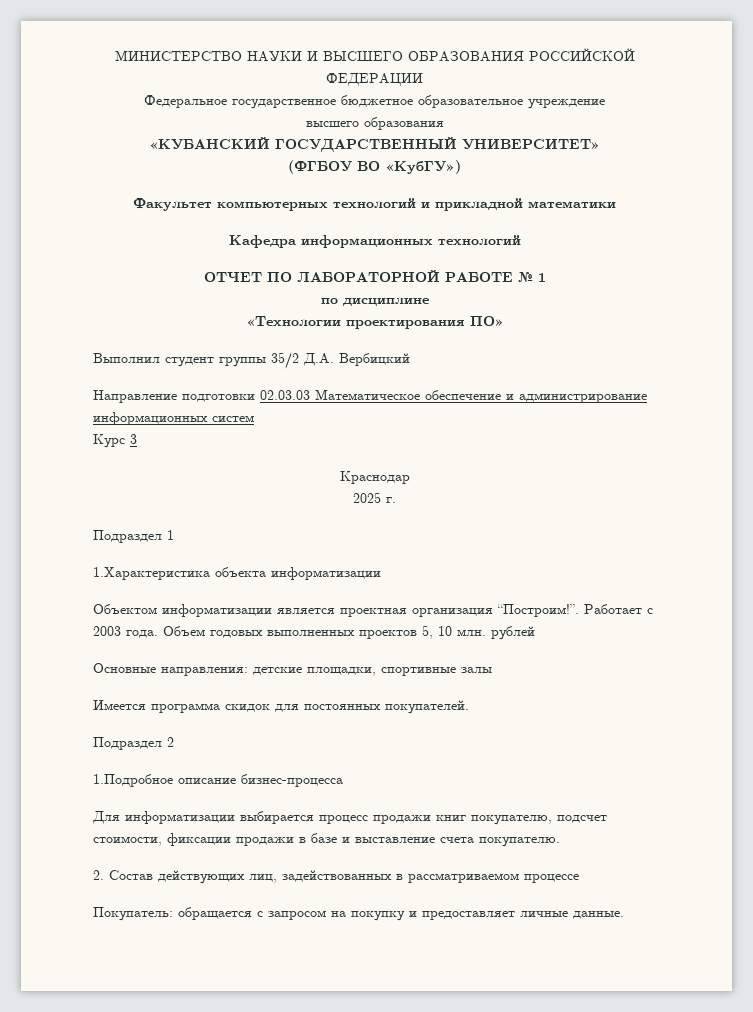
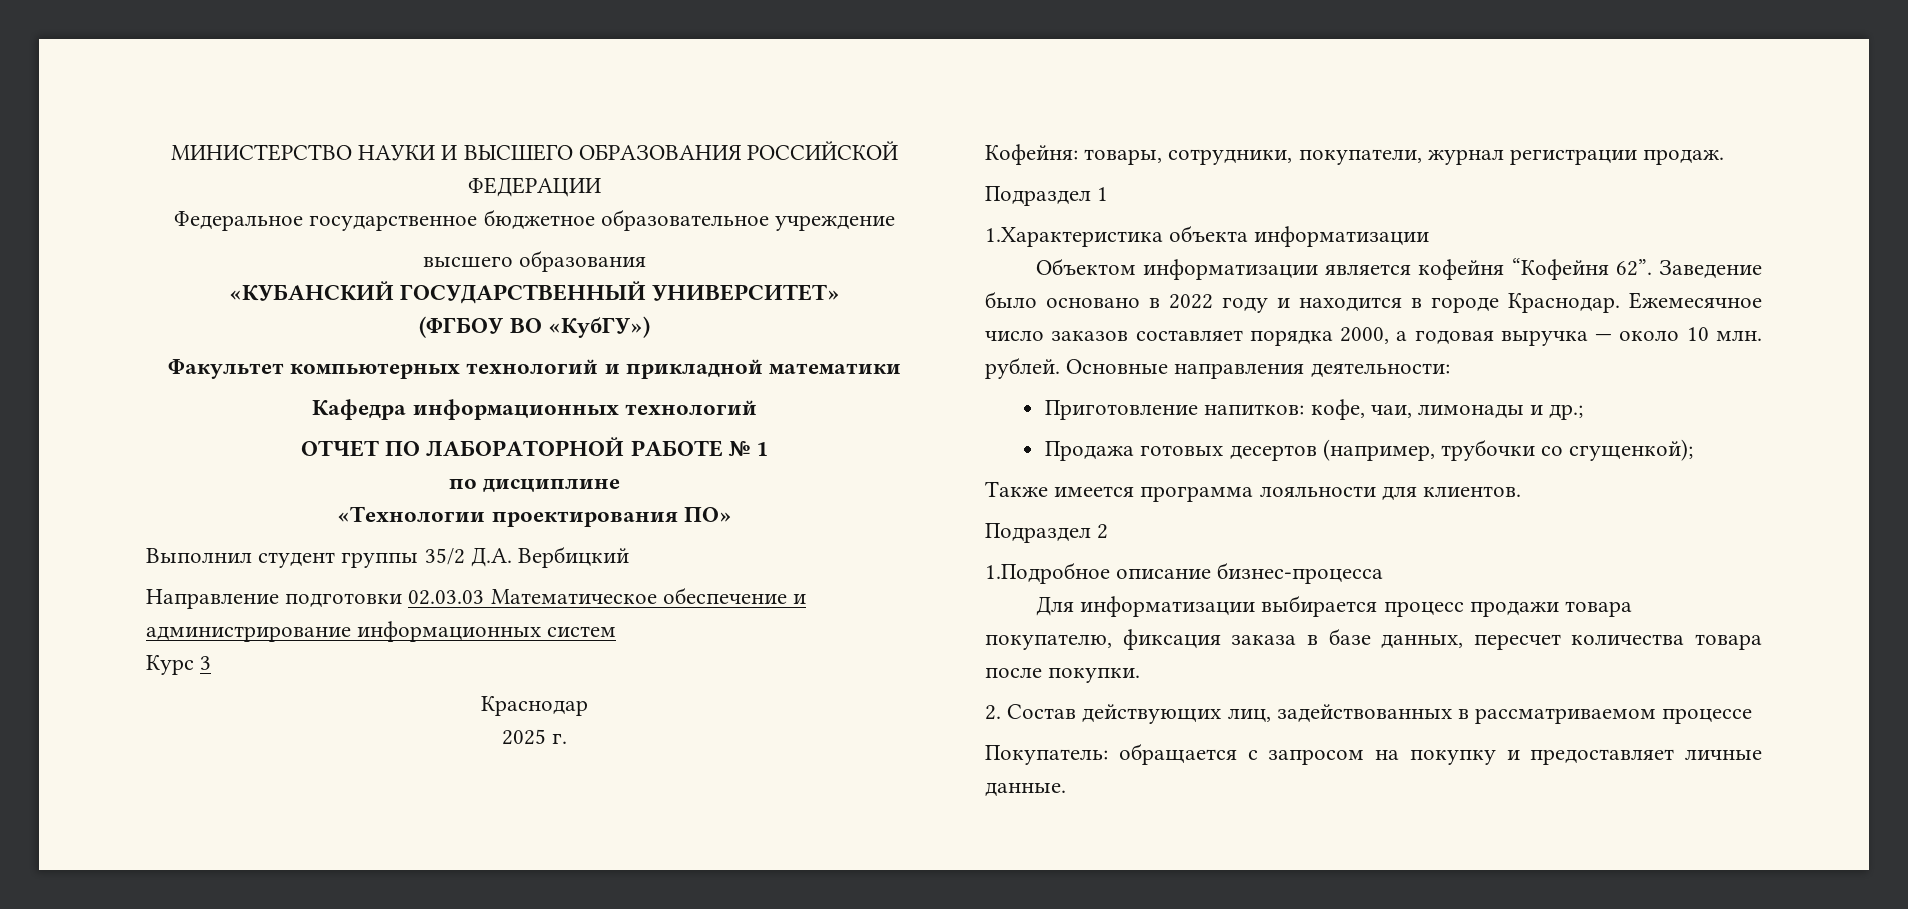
+ Кофейня: товары, сотрудники, покупатели, журнал регистрации продаж.
- Объектом информатизации является проектная организация “Построим!”. Работает с 2003 года. Объем годовых выполненных проектов 5, 10 млн. рублей
- Основные направления: детские площадки, спортивные залы
- Имеется программа скидок для постоянных покупателей.
+ Объектом информатизации является кофейня “Кофейня 62”. Заведение было основано в 2022 году и находится в городе Краснодар. Ежемесячное число заказов составляет порядка 2000, а годовая выручка — около 10 млн. рублей. Основные направления деятельности:
+ Приготовление напитков: кофе, чаи, лимонады и др.;
+ Продажа готовых десертов (например, трубочки со сгущенкой);
+ Также имеется программа лояльности для клиентов.
- Для информатизации выбирается процесс продажи книг покупателю, подсчет стоимости, фиксации продажи в базе и выставление счета покупателю.
+ Для информатизации выбирается процесс продажи товара покупателю, фиксация заказа в базе данных, пересчет количества товара после покупки.

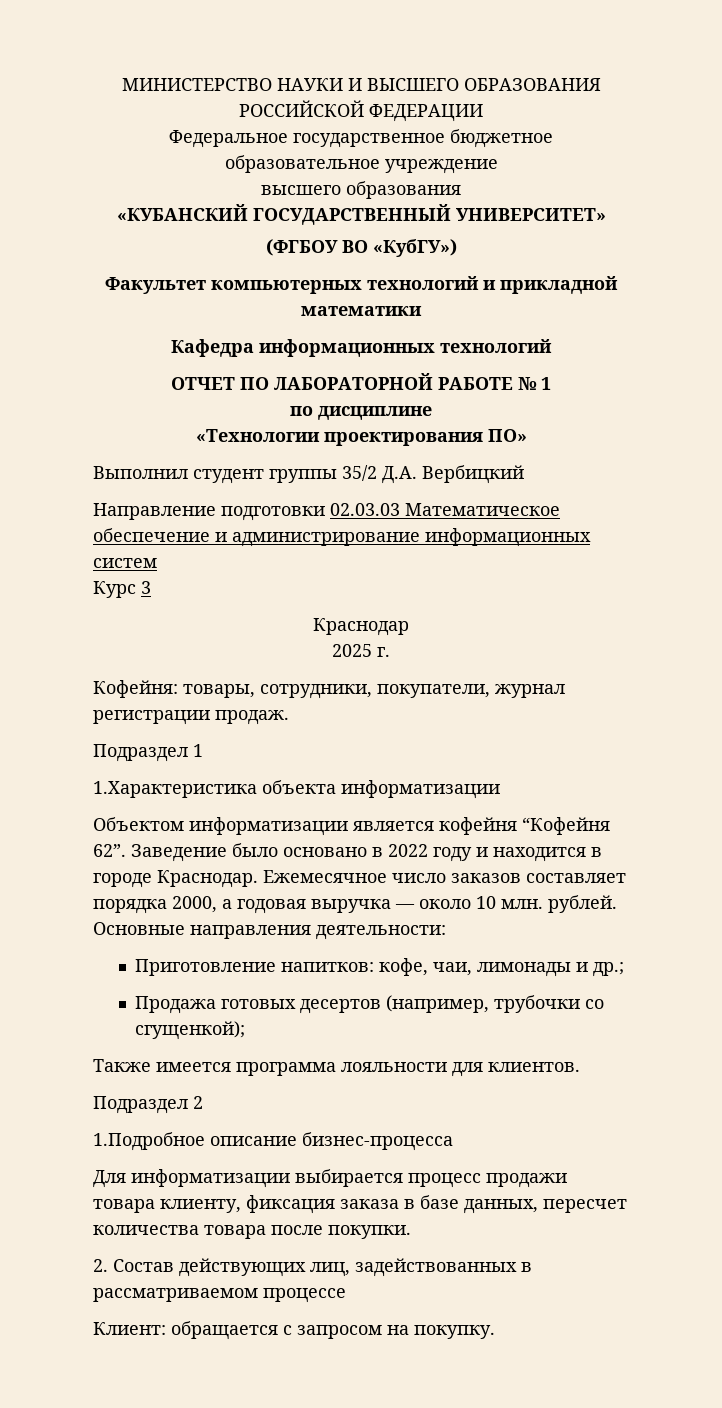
- Для информатизации выбирается процесс продажи товара покупателю, фиксация заказа в базе данных, пересчет количества товара после покупки.
+ Для информатизации выбирается процесс продажи товара клиенту, фиксация заказа в базе данных, пересчет количества товара после покупки.
- Покупатель: обращается с запросом на покупку и предоставляет личные данные.
+ Клиент: обращается с запросом на покупку.

